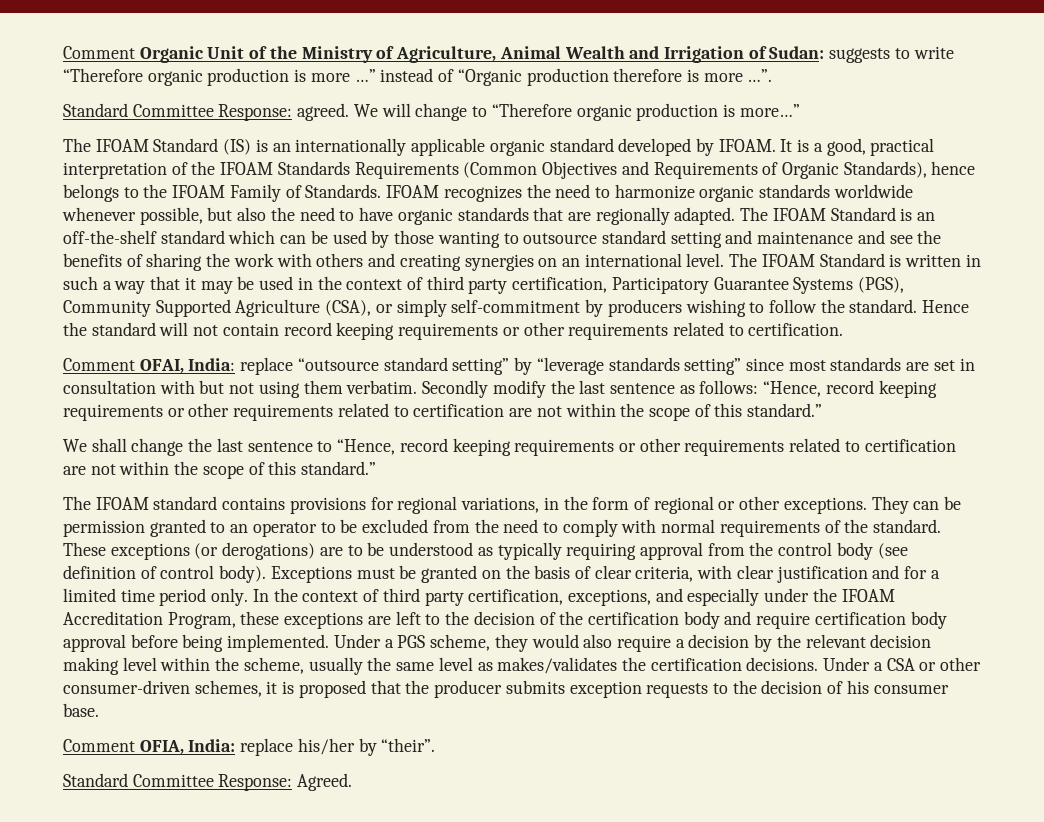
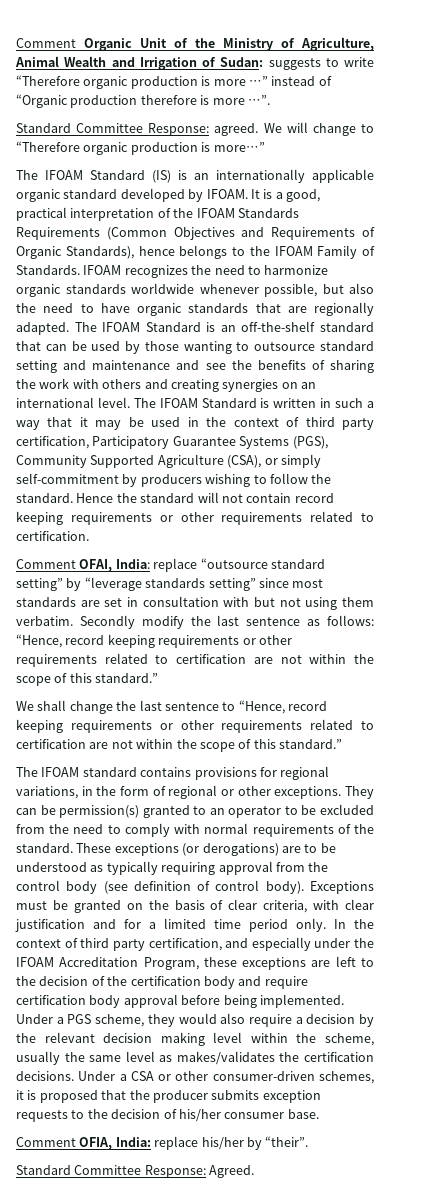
- The IFOAM Standard is an off-the-shelf standard which can be used by those wanting to outsource standard setting and maintenance and see the benefits of sharing the work with others and creating synergies on an international level.
+ The IFOAM Standard is an off-the-shelf standard that can be used by those wanting to outsource standard setting and maintenance and see the benefits of sharing the work with others and creating synergies on an international level.
- They can be permission granted to an operator to be excluded from the need to comply with normal requirements of the standard.
+ They can be permission(s) granted to an operator to be excluded from the need to comply with normal requirements of the standard.
- In the context of third party certification, exceptions, and especially under the IFOAM Accreditation Program, these exceptions are left to the decision of the certification body and require certification body approval before being implemented.
+ In the context of third party certification, and especially under the IFOAM Accreditation Program, these exceptions are left to the decision of the certification body and require certification body approval before being implemented.
- Under a CSA or other consumer-driven schemes, it is proposed that the producer submits exception requests to the decision of his consumer base.
+ Under a CSA or other consumer-driven schemes, it is proposed that the producer submits exception requests to the decision of his/her consumer base.

